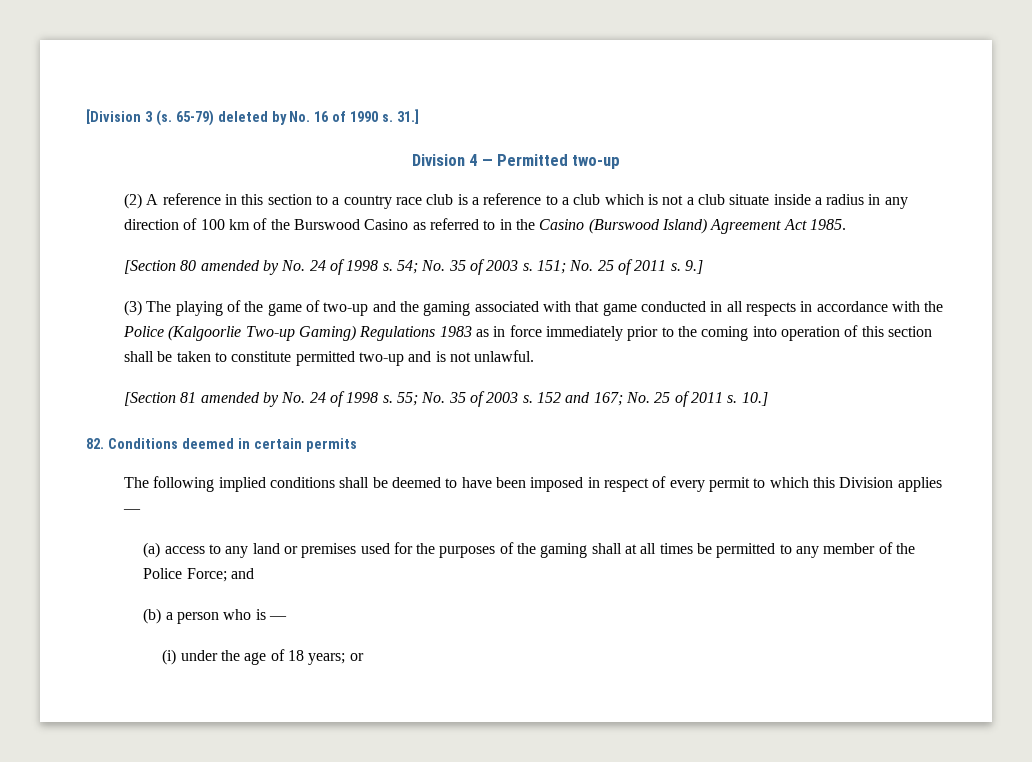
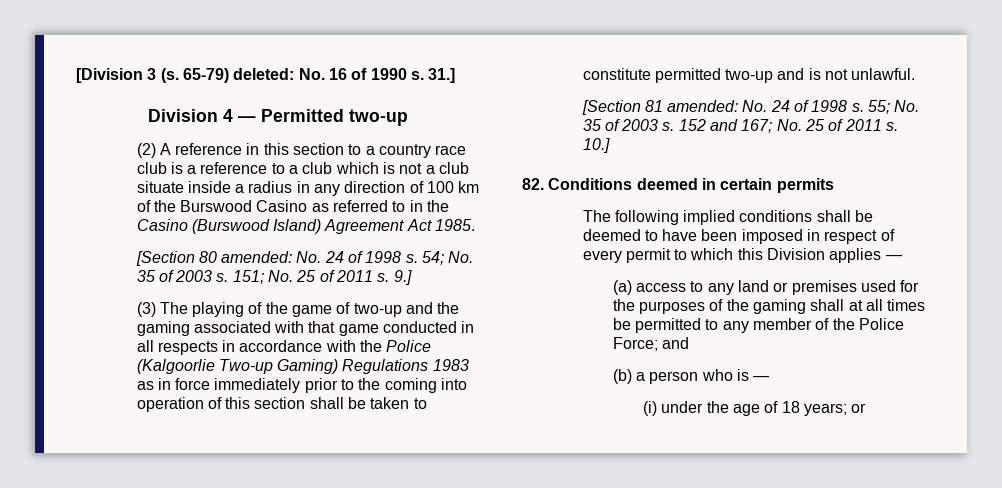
- 65-79) deleted by No. 16 of 1990 s.
+ 65-79) deleted: No. 16 of 1990 s.
- [Section 80 amended by No. 24 of 1998 s.
+ [Section 80 amended: No. 24 of 1998 s.
- [Section 81 amended by No. 24 of 1998 s.
+ [Section 81 amended: No. 24 of 1998 s.

